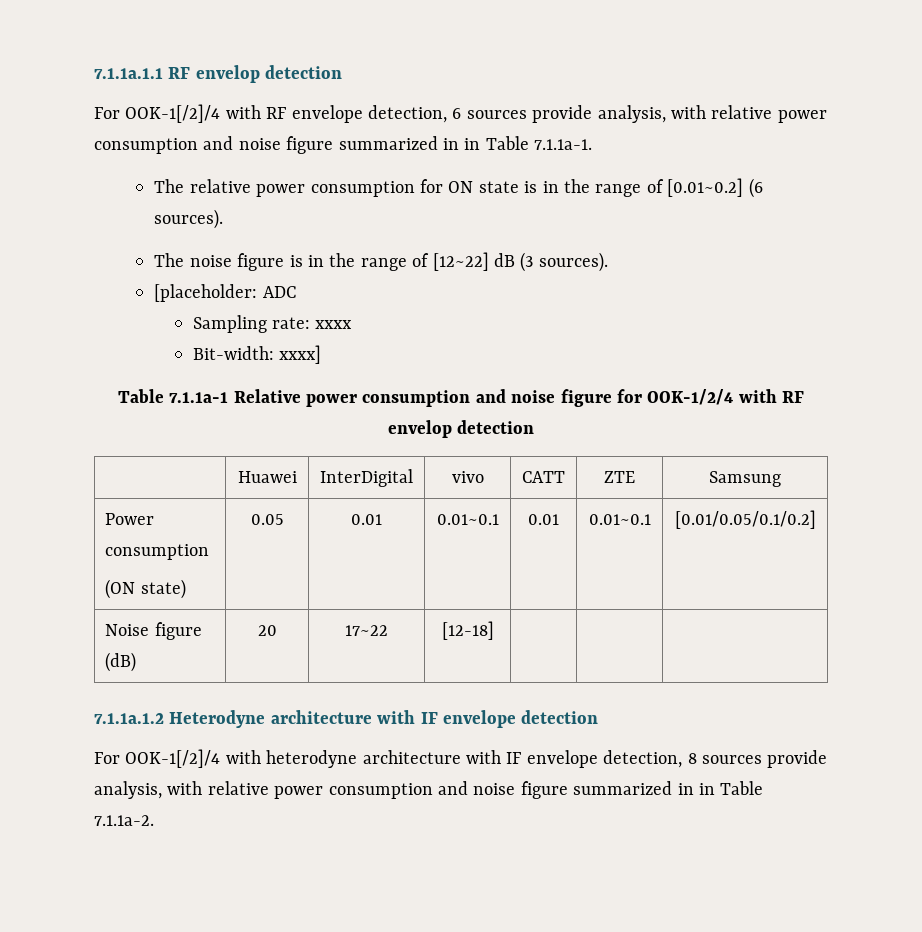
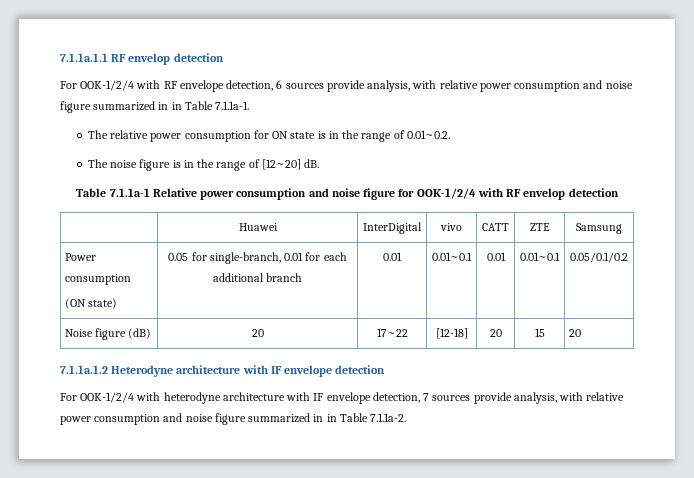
- For OOK-1[/2]/4 with RF envelope detection, 6 sources provide analysis, with relative power consumption and noise figure summarized in in Table 7.1.1a-1.
+ For OOK-1/2/4 with RF envelope detection, 6 sources provide analysis, with relative power consumption and noise figure summarized in in Table 7.1.1a-1.
- The relative power consumption for ON state is in the range of [0.01~0.2] (6 sources).
+ The relative power consumption for ON state is in the range of 0.01~0.2.
- The noise figure is in the range of [12~22] dB (3 sources).
- [placeholder: ADC
- Sampling rate: xxxx
- Bit-width: xxxx]
+ The noise figure is in the range of [12~20] dB.
  Power consumption
- (ON state) | 0.05 | 0.01 | 0.01~0.1 | 0.01 | 0.01~0.1 | [0.01/0.05/0.1/0.2]
+ (ON state) | 0.05 for single-branch, 0.01 for each additional branch | 0.01 | 0.01~0.1 | 0.01 | 0.01~0.1 | 0.05/0.1/0.2
- Noise figure (dB) | 20 | 17~22 | [12-18] | | |
+ Noise figure (dB) | 20 | 17~22 | [12-18] | 20 | 15 | 20
- For OOK-1[/2]/4 with heterodyne architecture with IF envelope detection, 8 sources provide analysis, with relative power consumption and noise figure summarized in in Table 7.1.1a-2.
+ For OOK-1/2/4 with heterodyne architecture with IF envelope detection, 7 sources provide analysis, with relative power consumption and noise figure summarized in in Table 7.1.1a-2.

